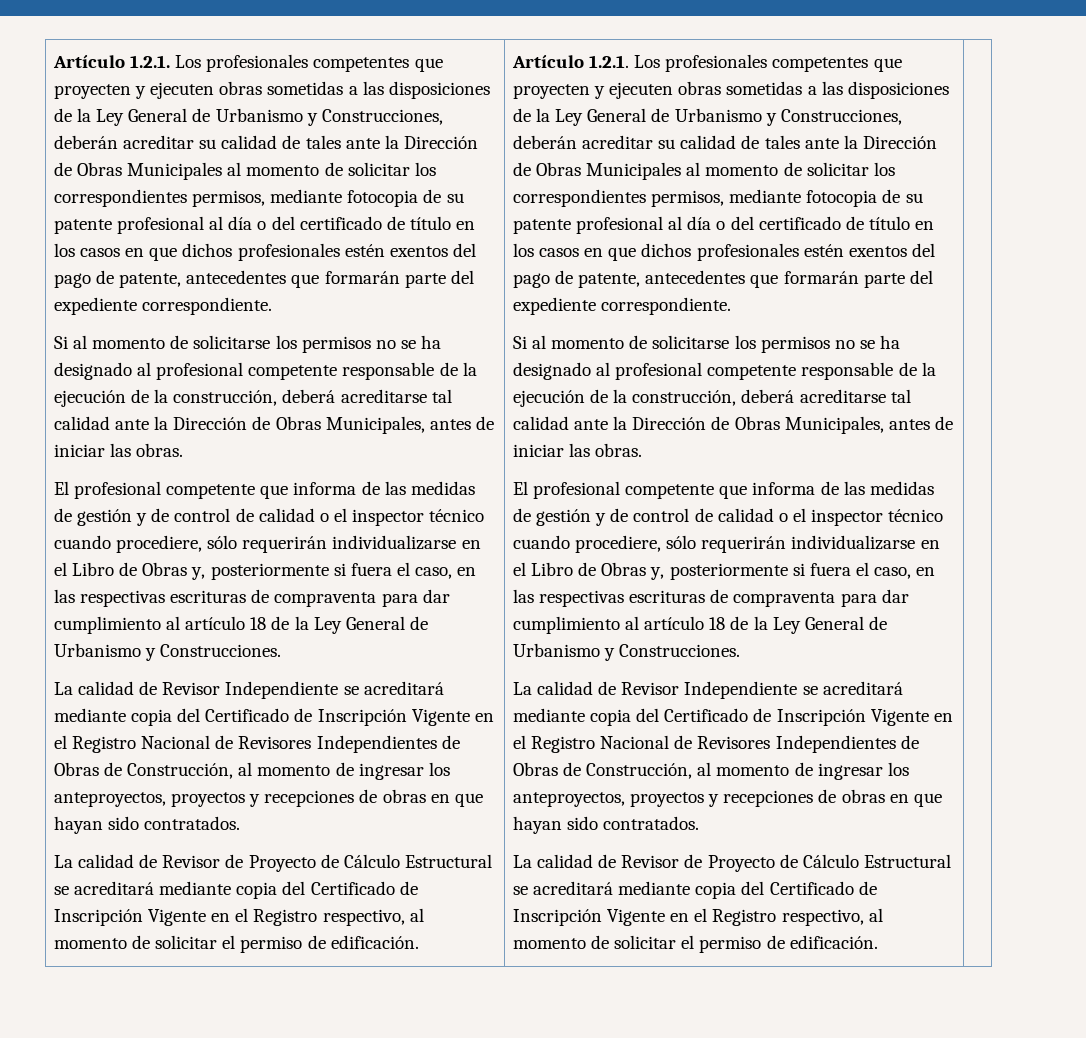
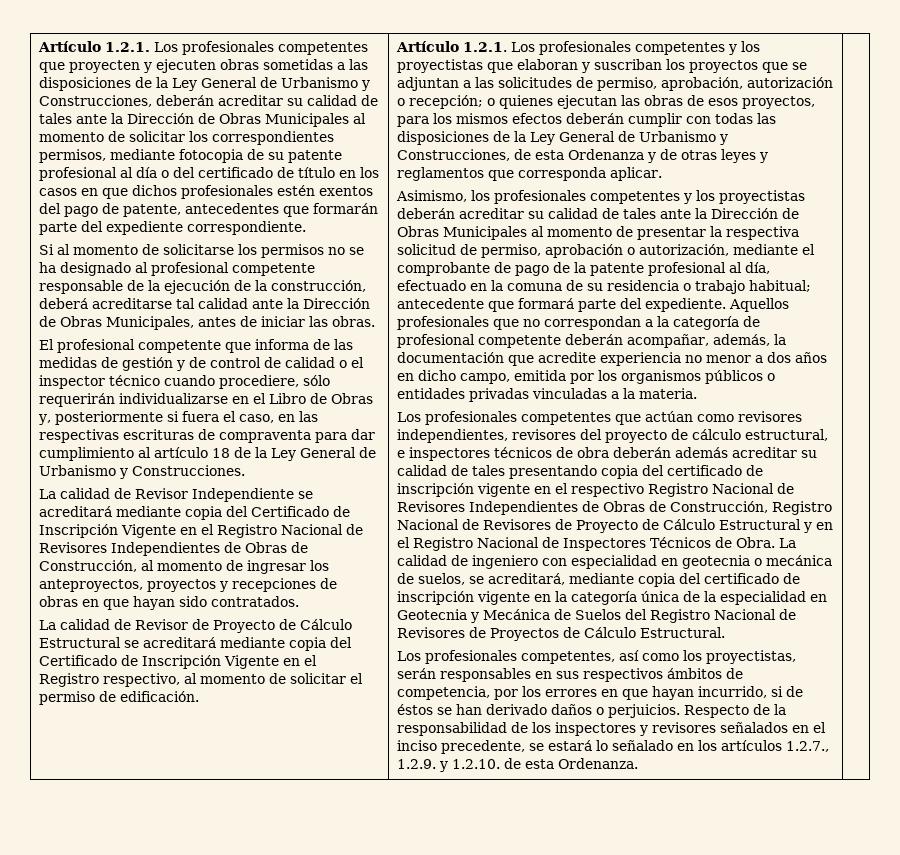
- La calidad de Revisor de Proyecto de Cálculo Estructural se acreditará mediante copia del Certificado de Inscripción Vigente en el Registro respectivo, al momento de solicitar el permiso de edificación. | Artículo 1.2.1. Los profesionales competentes que proyecten y ejecuten obras sometidas a las disposiciones de la Ley General de Urbanismo y Construcciones, deberán acreditar su calidad de tales ante la Dirección de Obras Municipales al momento de solicitar los correspondientes permisos, mediante fotocopia de su patente profesional al día o del certificado de título en los casos en que dichos profesionales estén exentos del pago de patente, antecedentes que formarán parte del expediente correspondiente.
- Si al momento de solicitarse los permisos no se ha designado al profesional competente responsable de la ejecución de la construcción, deberá acreditarse tal calidad ante la Dirección de Obras Municipales, antes de iniciar las obras.
- El profesional competente que informa de las medidas de gestión y de control de calidad o el inspector técnico cuando procediere, sólo requerirán individualizarse en el Libro de Obras y, posteriormente si fuera el caso, en las respectivas escrituras de compraventa para dar cumplimiento al artículo 18 de la Ley General de Urbanismo y Construcciones.
- La calidad de Revisor Independiente se acreditará mediante copia del Certificado de Inscripción Vigente en el Registro Nacional de Revisores Independientes de Obras de Construcción, al momento de ingresar los anteproyectos, proyectos y recepciones de obras en que hayan sido contratados.
- La calidad de Revisor de Proyecto de Cálculo Estructural se acreditará mediante copia del Certificado de Inscripción Vigente en el Registro respectivo, al momento de solicitar el permiso de edificación.
+ La calidad de Revisor de Proyecto de Cálculo Estructural se acreditará mediante copia del Certificado de Inscripción Vigente en el Registro respectivo, al momento de solicitar el permiso de edificación. | Artículo 1.2.1. Los profesionales competentes y los proyectistas que elaboran y suscriban los proyectos que se adjuntan a las solicitudes de permiso, aprobación, autorización o recepción; o quienes ejecutan las obras de esos proyectos, para los mismos efectos deberán cumplir con todas las disposiciones de la Ley General de Urbanismo y Construcciones, de esta Ordenanza y de otras leyes y reglamentos que corresponda aplicar.
+ Asimismo, los profesionales competentes y los proyectistas deberán acreditar su calidad de tales ante la Dirección de Obras Municipales al momento de presentar la respectiva solicitud de permiso, aprobación o autorización, mediante el comprobante de pago de la patente profesional al día, efectuado en la comuna de su residencia o trabajo habitual; antecedente que formará parte del expediente. Aquellos profesionales que no correspondan a la categoría de profesional competente deberán acompañar, además, la documentación que acredite experiencia no menor a dos años en dicho campo, emitida por los organismos públicos o entidades privadas vinculadas a la materia.
+ Los profesionales competentes que actúan como revisores independientes, revisores del proyecto de cálculo estructural, e inspectores técnicos de obra deberán además acreditar su calidad de tales presentando copia del certificado de inscripción vigente en el respectivo Registro Nacional de Revisores Independientes de Obras de Construcción, Registro Nacional de Revisores de Proyecto de Cálculo Estructural y en el Registro Nacional de Inspectores Técnicos de Obra. La calidad de ingeniero con especialidad en geotecnia o mecánica de suelos, se acreditará, mediante copia del certificado de inscripción vigente en la categoría única de la especialidad en Geotecnia y Mecánica de Suelos del Registro Nacional de Revisores de Proyectos de Cálculo Estructural.
+ Los profesionales competentes, así como los proyectistas, serán responsables en sus respectivos ámbitos de competencia, por los errores en que hayan incurrido, si de éstos se han derivado daños o perjuicios. Respecto de la responsabilidad de los inspectores y revisores señalados en el inciso precedente, se estará lo señalado en los artículos 1.2.7., 1.2.9. y 1.2.10. de esta Ordenanza.

